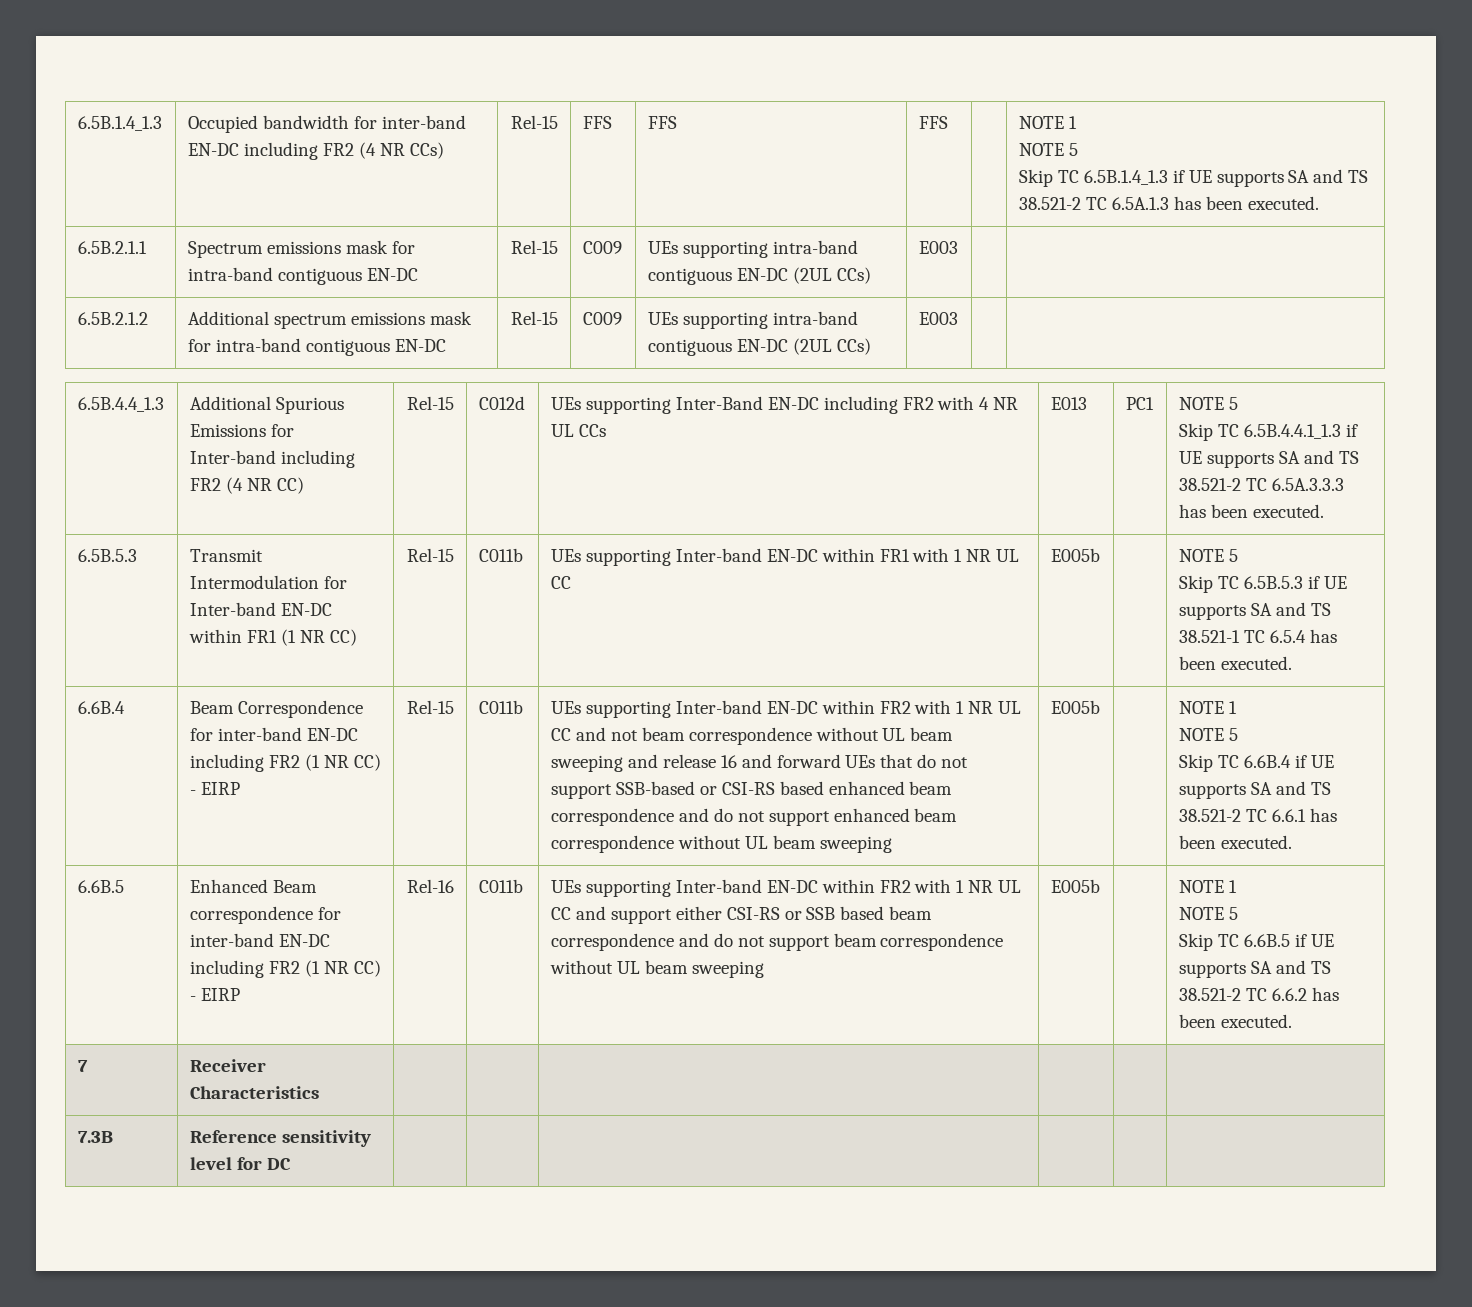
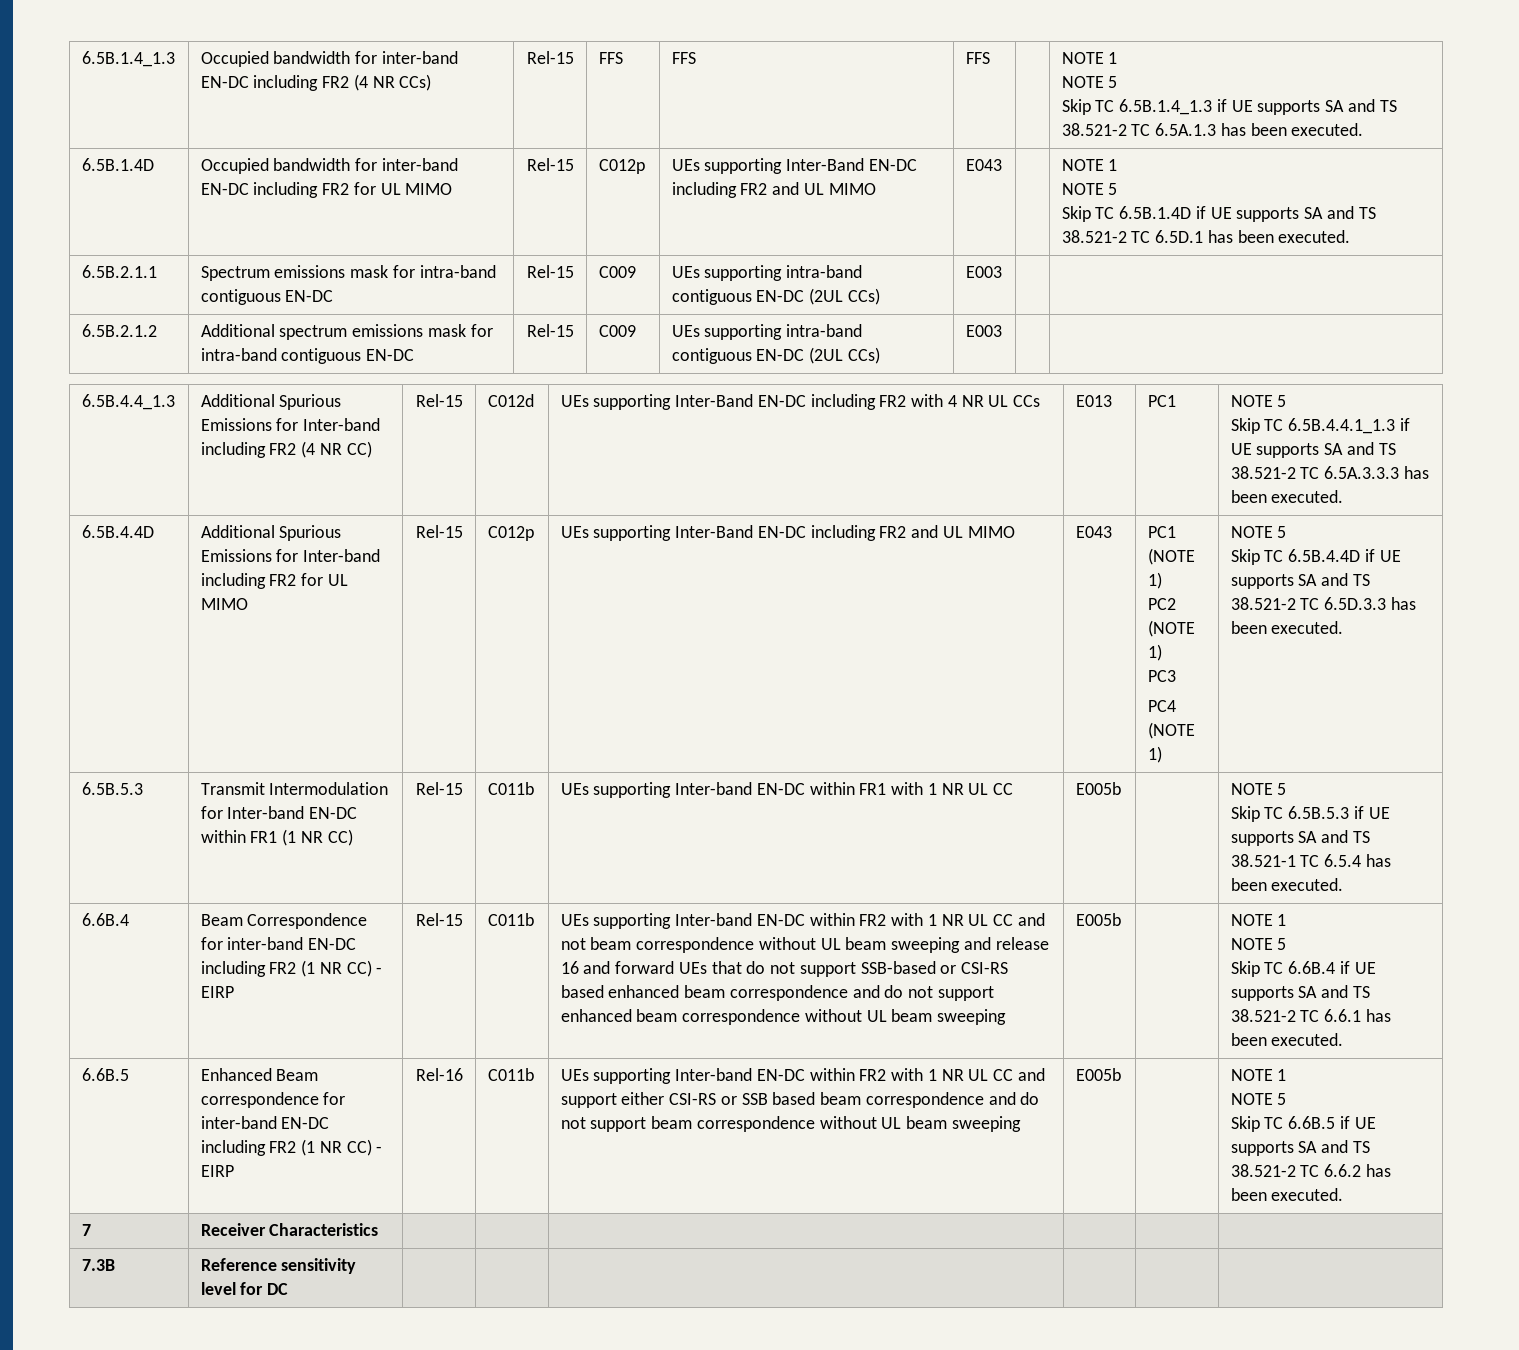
+ 6.5B.1.4D | Occupied bandwidth for inter-band EN-DC including FR2 for UL MIMO | Rel-15 | C012p | UEs supporting Inter-Band EN-DC including FR2 and UL MIMO | E043 | | NOTE 1
+ NOTE 5
+ Skip TC 6.5B.1.4D if UE supports SA and TS 38.521-2 TC 6.5D.1 has been executed.
+ 6.5B.4.4D | Additional Spurious Emissions for Inter-band including FR2 for UL MIMO | Rel-15 | C012p | UEs supporting Inter-Band EN-DC including FR2 and UL MIMO | E043 | PC1 (NOTE 1)
+ PC2 (NOTE 1)
+ PC3
+ PC4 (NOTE 1) | NOTE 5
+ Skip TC 6.5B.4.4D if UE supports SA and TS 38.521-2 TC 6.5D.3.3 has been executed.

